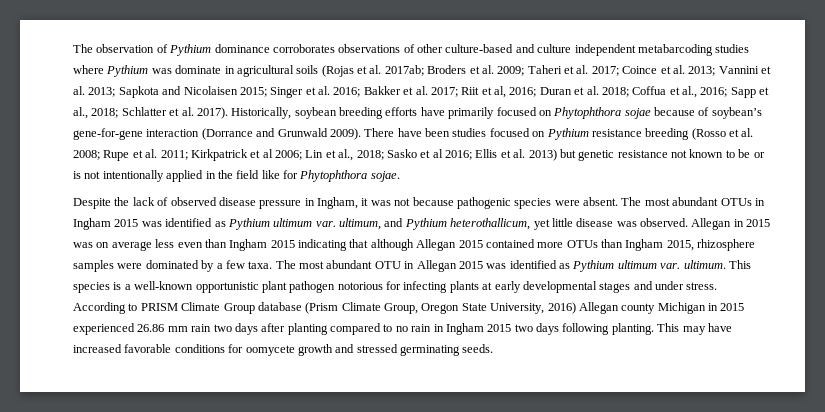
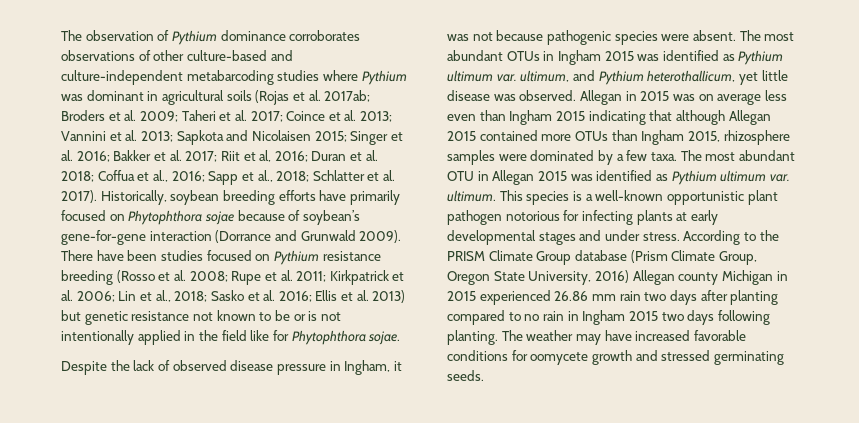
- The observation of Pythium dominance corroborates observations of other culture-based and culture independent metabarcoding studies where Pythium was dominate in agricultural soils (Rojas et al. 2017ab;
+ The observation of Pythium dominance corroborates observations of other culture-based and culture-independent metabarcoding studies where Pythium was dominant in agricultural soils (Rojas et al. 2017ab;
- There have been studies focused on Pythium resistance breeding (Rosso et al. 2008; Rupe et al. 2011; Kirkpatrick et al 2006; Lin et al., 2018; Sasko et al 2016; Ellis et al. 2013) but genetic resistance not known to be or is not intentionally applied in the field like for Phytophthora sojae.
+ There have been studies focused on Pythium resistance breeding (Rosso et al. 2008; Rupe et al. 2011; Kirkpatrick et al. 2006; Lin et al., 2018; Sasko et al. 2016; Ellis et al. 2013) but genetic resistance not known to be or is not intentionally applied in the field like for Phytophthora sojae.
- According to PRISM Climate Group database (Prism Climate Group, Oregon State University, 2016) Allegan county Michigan in 2015 experienced 26.86 mm rain two days after planting compared to no rain in Ingham 2015 two days following planting.
+ According to the PRISM Climate Group database (Prism Climate Group, Oregon State University, 2016) Allegan county Michigan in 2015 experienced 26.86 mm rain two days after planting compared to no rain in Ingham 2015 two days following planting.
- This may have increased favorable conditions for oomycete growth and stressed germinating seeds.
+ The weather may have increased favorable conditions for oomycete growth and stressed germinating seeds.

